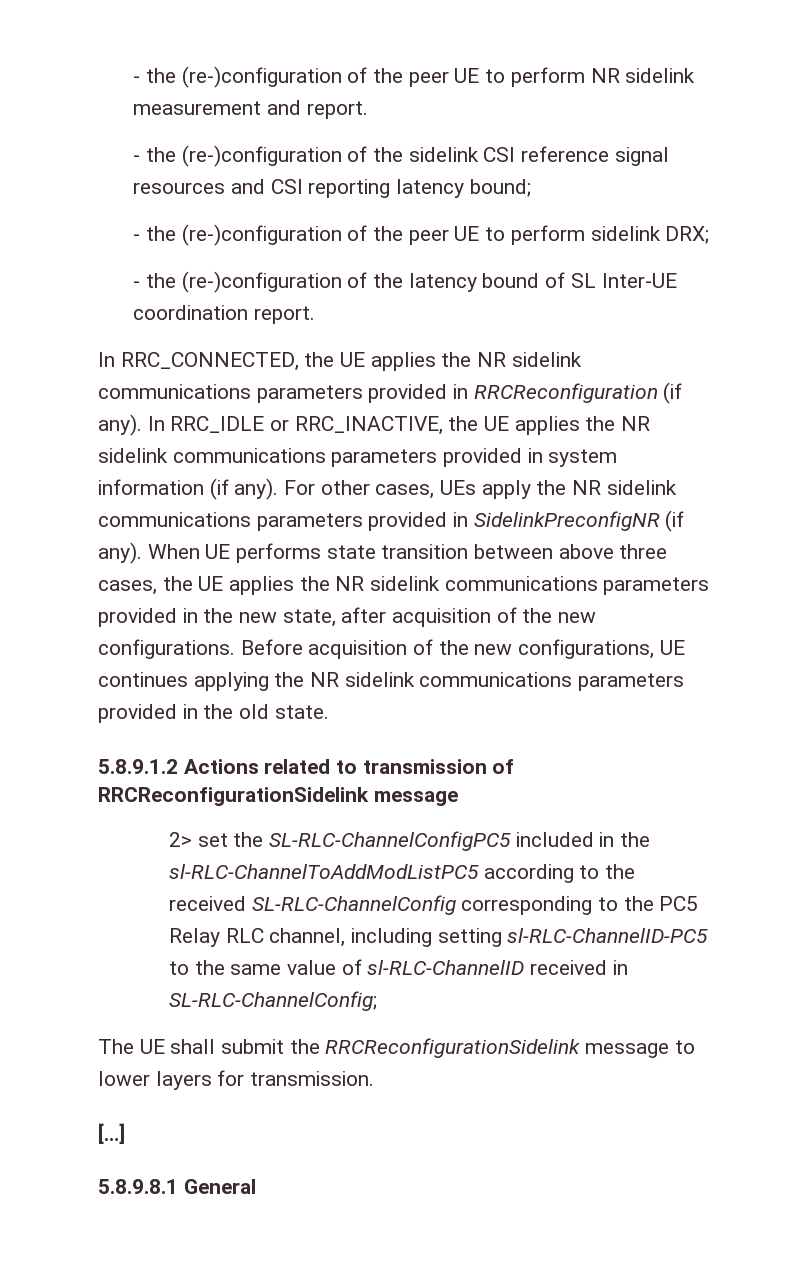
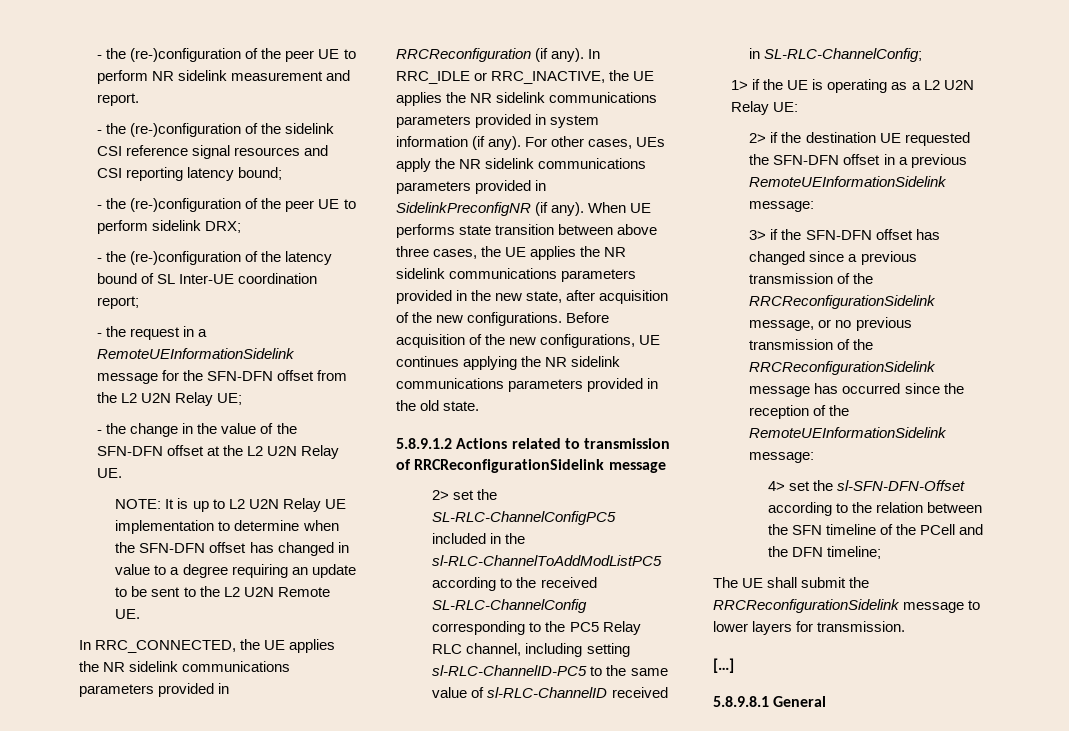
- - the (re-)configuration of the latency bound of SL Inter-UE coordination report.
+ - the (re-)configuration of the latency bound of SL Inter-UE coordination report;
+ - the request in a RemoteUEInformationSidelink message for the SFN-DFN offset from the L2 U2N Relay UE;
+ - the change in the value of the SFN-DFN offset at the L2 U2N Relay UE.
+ NOTE: It is up to L2 U2N Relay UE implementation to determine when the SFN-DFN offset has changed in value to a degree requiring an update to be sent to the L2 U2N Remote UE.
+ 1> if the UE is operating as a L2 U2N Relay UE:
+ 2> if the destination UE requested the SFN-DFN offset in a previous RemoteUEInformationSidelink message:
+ 3> if the SFN-DFN offset has changed since a previous transmission of the RRCReconfigurationSidelink message, or no previous transmission of the RRCReconfigurationSidelink message has occurred since the reception of the RemoteUEInformationSidelink message:
+ 4> set the sl-SFN-DFN-Offset according to the relation between the SFN timeline of the PCell and the DFN timeline;

